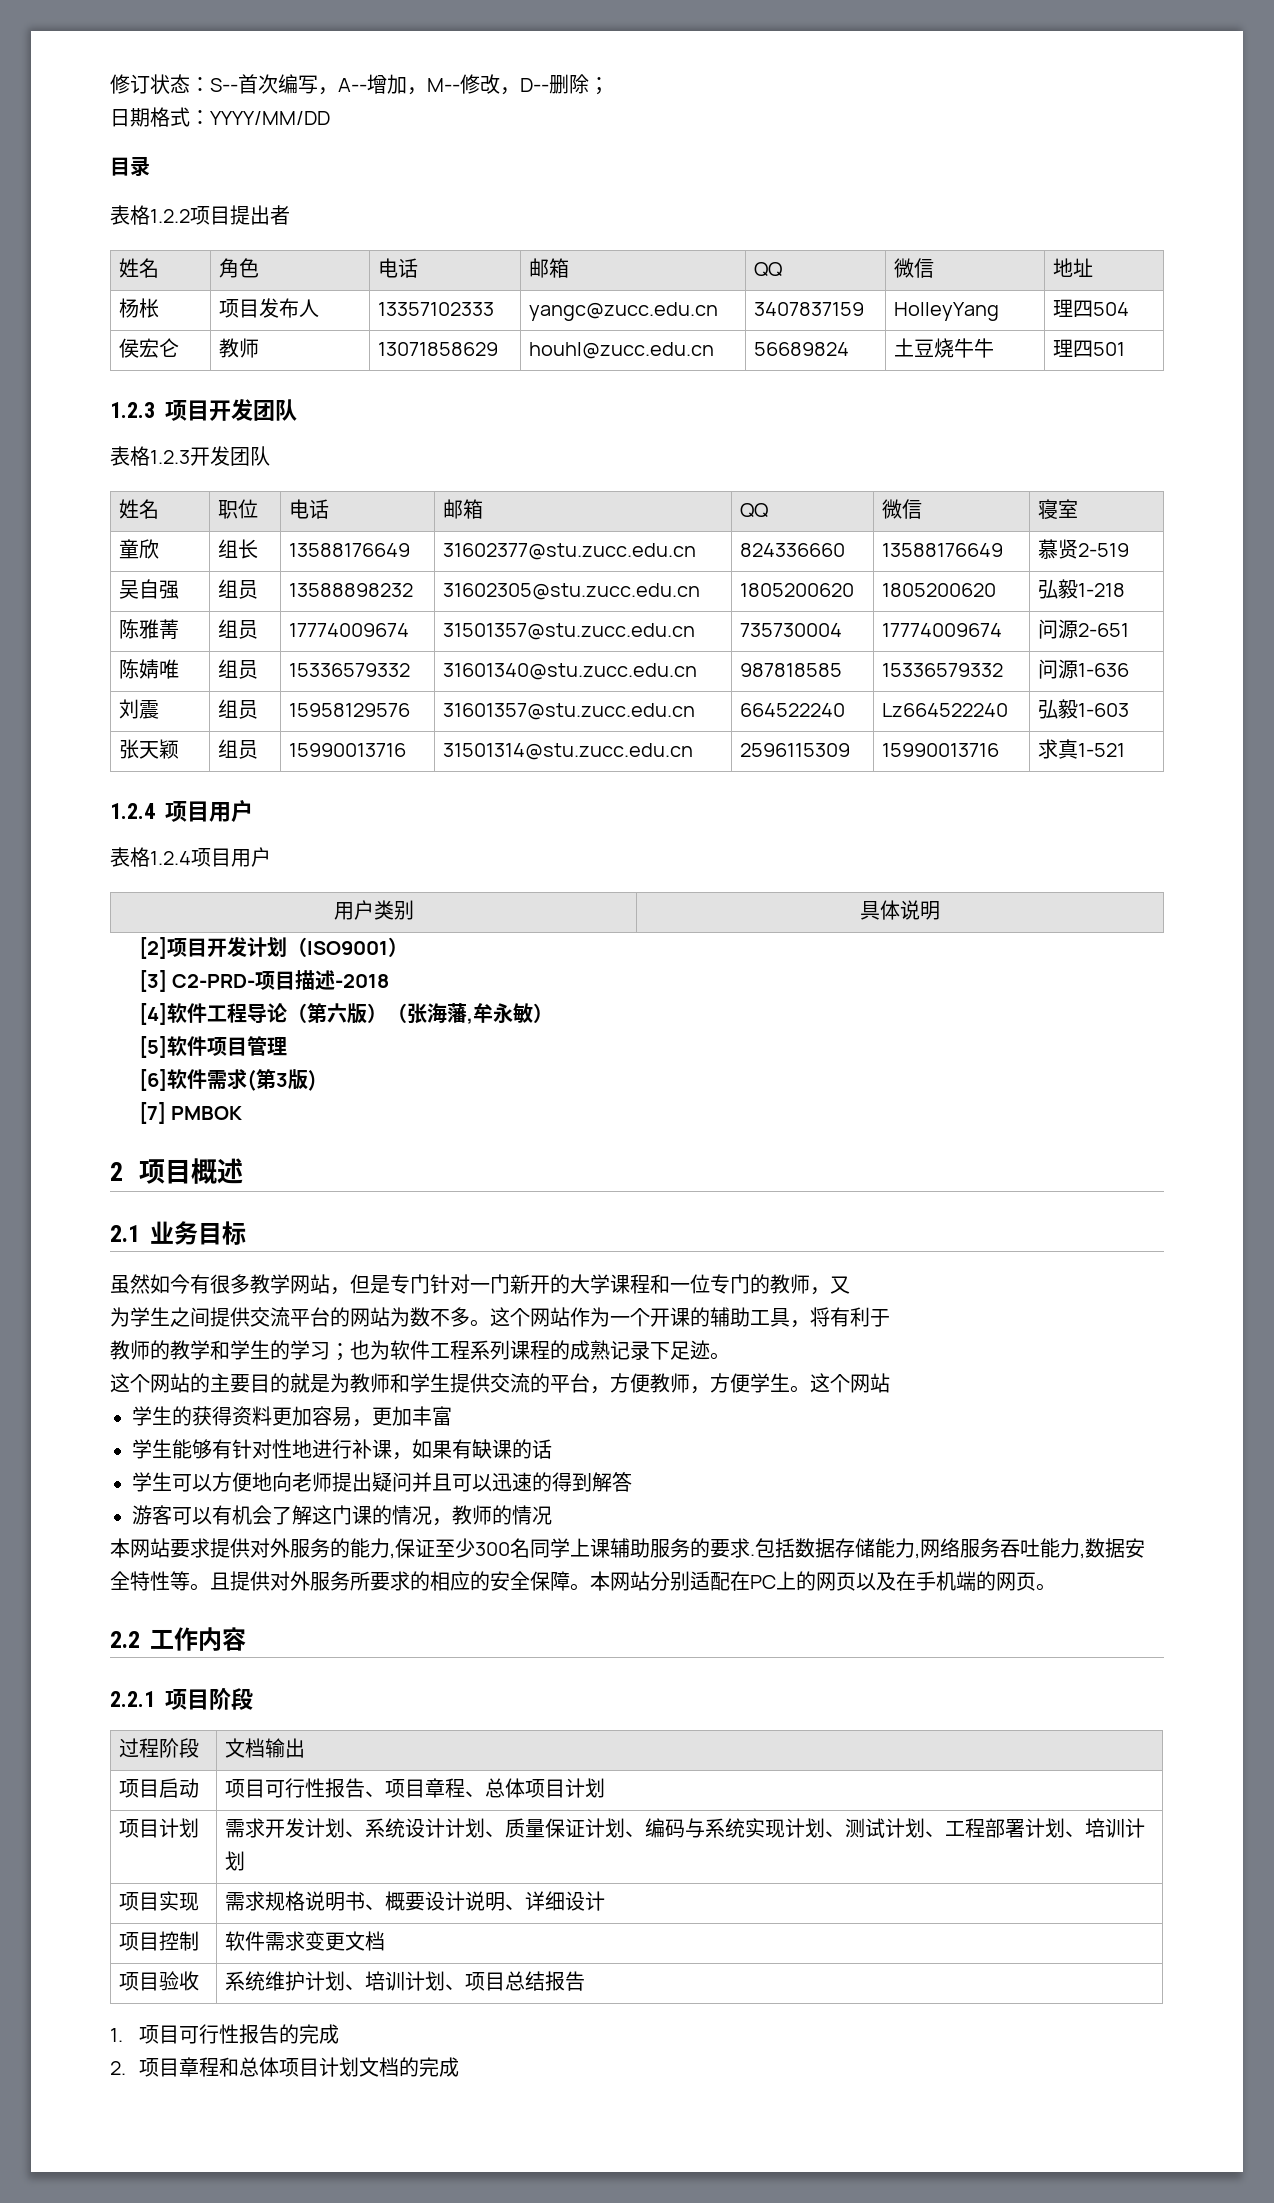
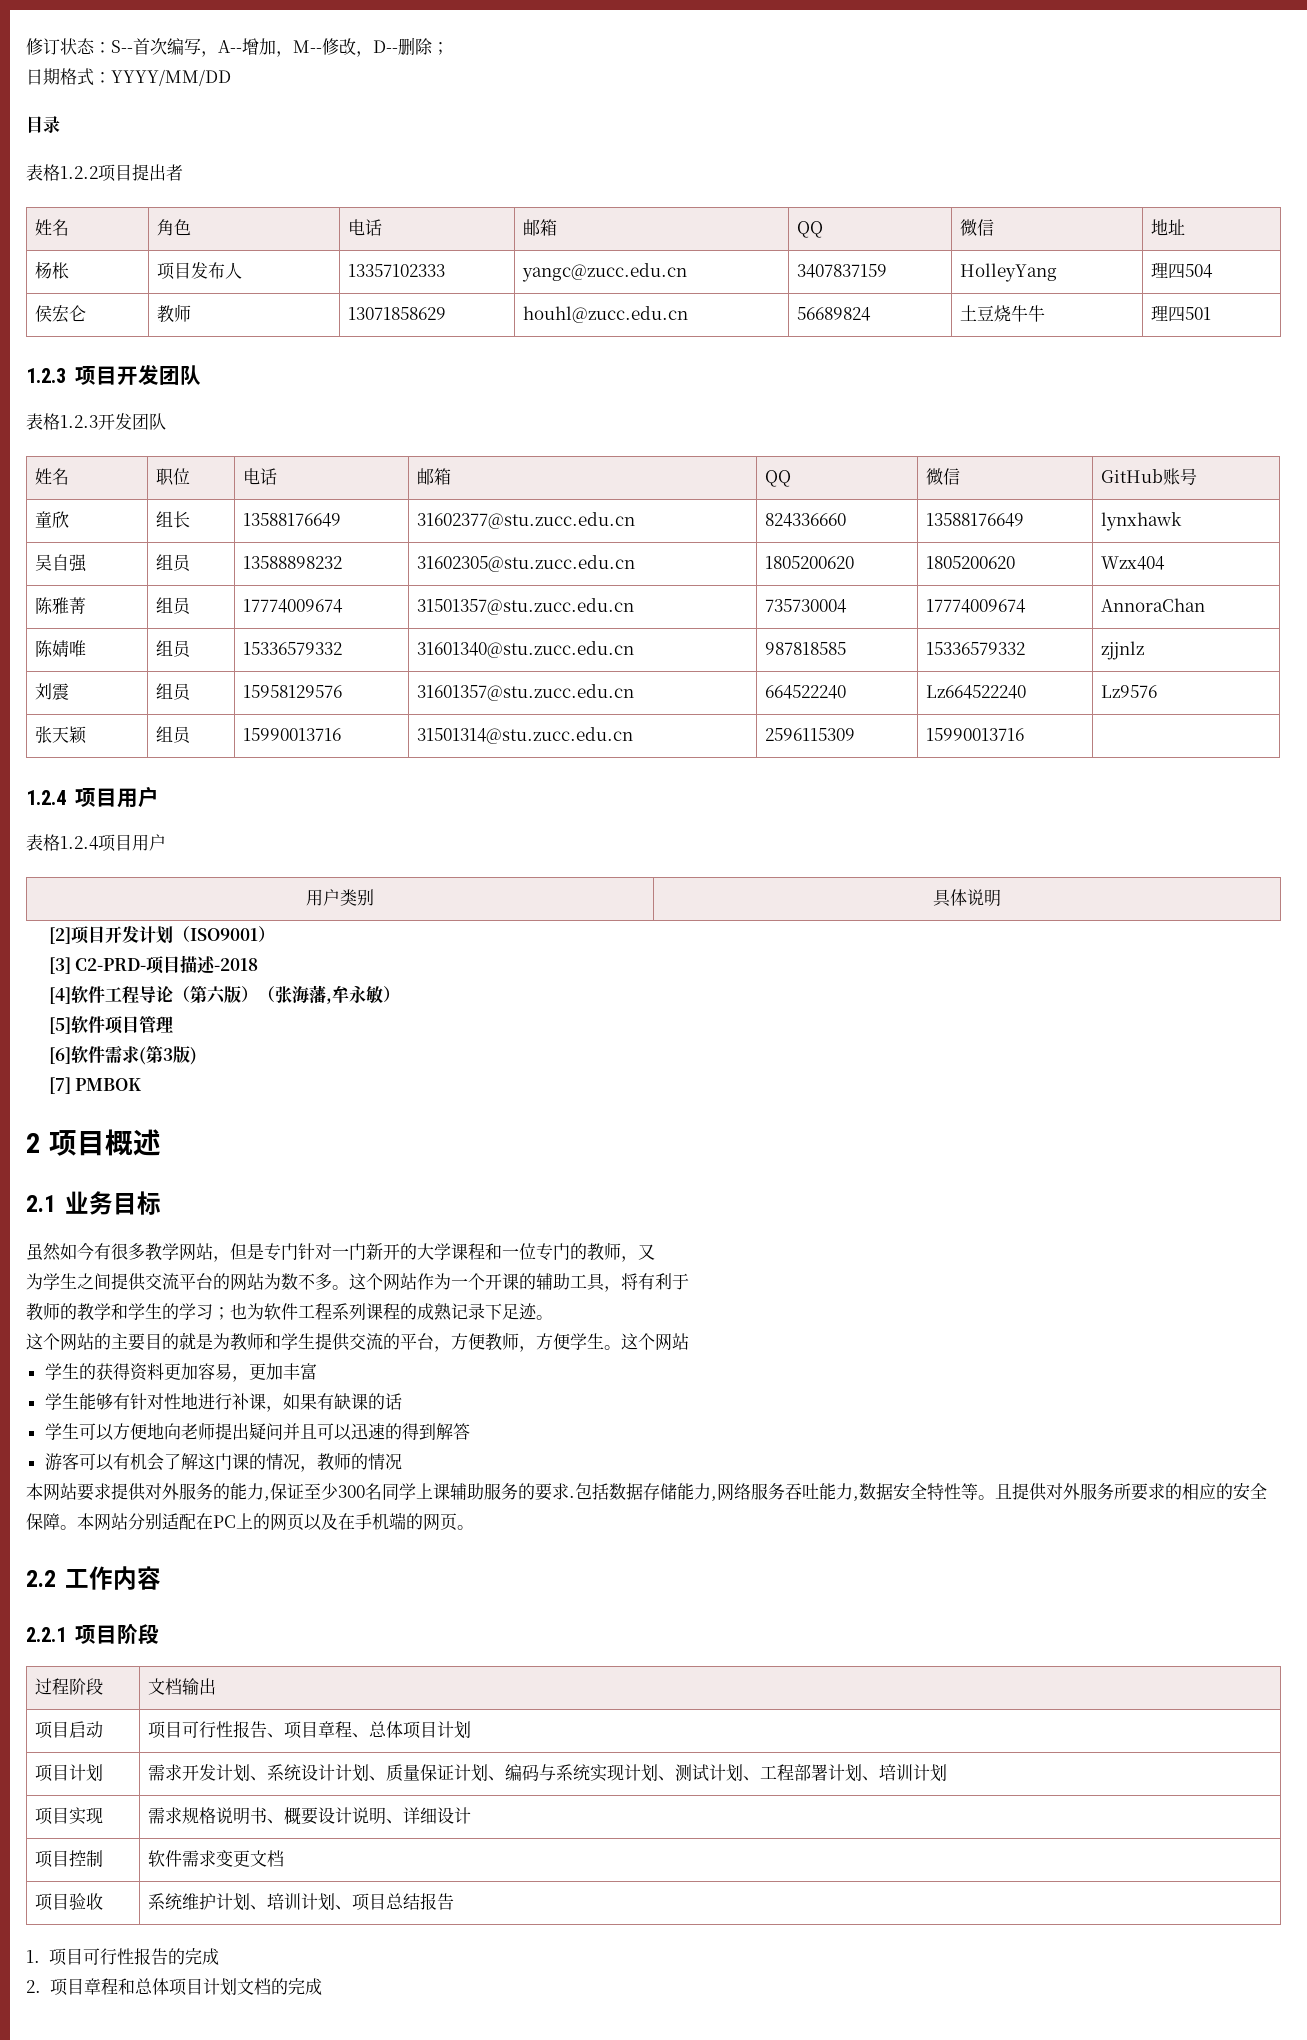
- 姓名 | 职位 | 电话 | 邮箱 | QQ | 微信 | 寝室
+ 姓名 | 职位 | 电话 | 邮箱 | QQ | 微信 | GitHub账号
- 童欣 | 组长 | 13588176649 | 31602377@stu.zucc.edu.cn | 824336660 | 13588176649 | 慕贤2-519
+ 童欣 | 组长 | 13588176649 | 31602377@stu.zucc.edu.cn | 824336660 | 13588176649 | lynxhawk
- 吴自强 | 组员 | 13588898232 | 31602305@stu.zucc.edu.cn | 1805200620 | 1805200620 | 弘毅1-218
+ 吴自强 | 组员 | 13588898232 | 31602305@stu.zucc.edu.cn | 1805200620 | 1805200620 | Wzx404
- 陈雅菁 | 组员 | 17774009674 | 31501357@stu.zucc.edu.cn | 735730004 | 17774009674 | 问源2-651
+ 陈雅菁 | 组员 | 17774009674 | 31501357@stu.zucc.edu.cn | 735730004 | 17774009674 | AnnoraChan
- 陈婧唯 | 组员 | 15336579332 | 31601340@stu.zucc.edu.cn | 987818585 | 15336579332 | 问源1-636
+ 陈婧唯 | 组员 | 15336579332 | 31601340@stu.zucc.edu.cn | 987818585 | 15336579332 | zjjnlz
- 刘震 | 组员 | 15958129576 | 31601357@stu.zucc.edu.cn | 664522240 | Lz664522240 | 弘毅1-603
+ 刘震 | 组员 | 15958129576 | 31601357@stu.zucc.edu.cn | 664522240 | Lz664522240 | Lz9576
- 张天颖 | 组员 | 15990013716 | 31501314@stu.zucc.edu.cn | 2596115309 | 15990013716 | 求真1-521
+ 张天颖 | 组员 | 15990013716 | 31501314@stu.zucc.edu.cn | 2596115309 | 15990013716 |

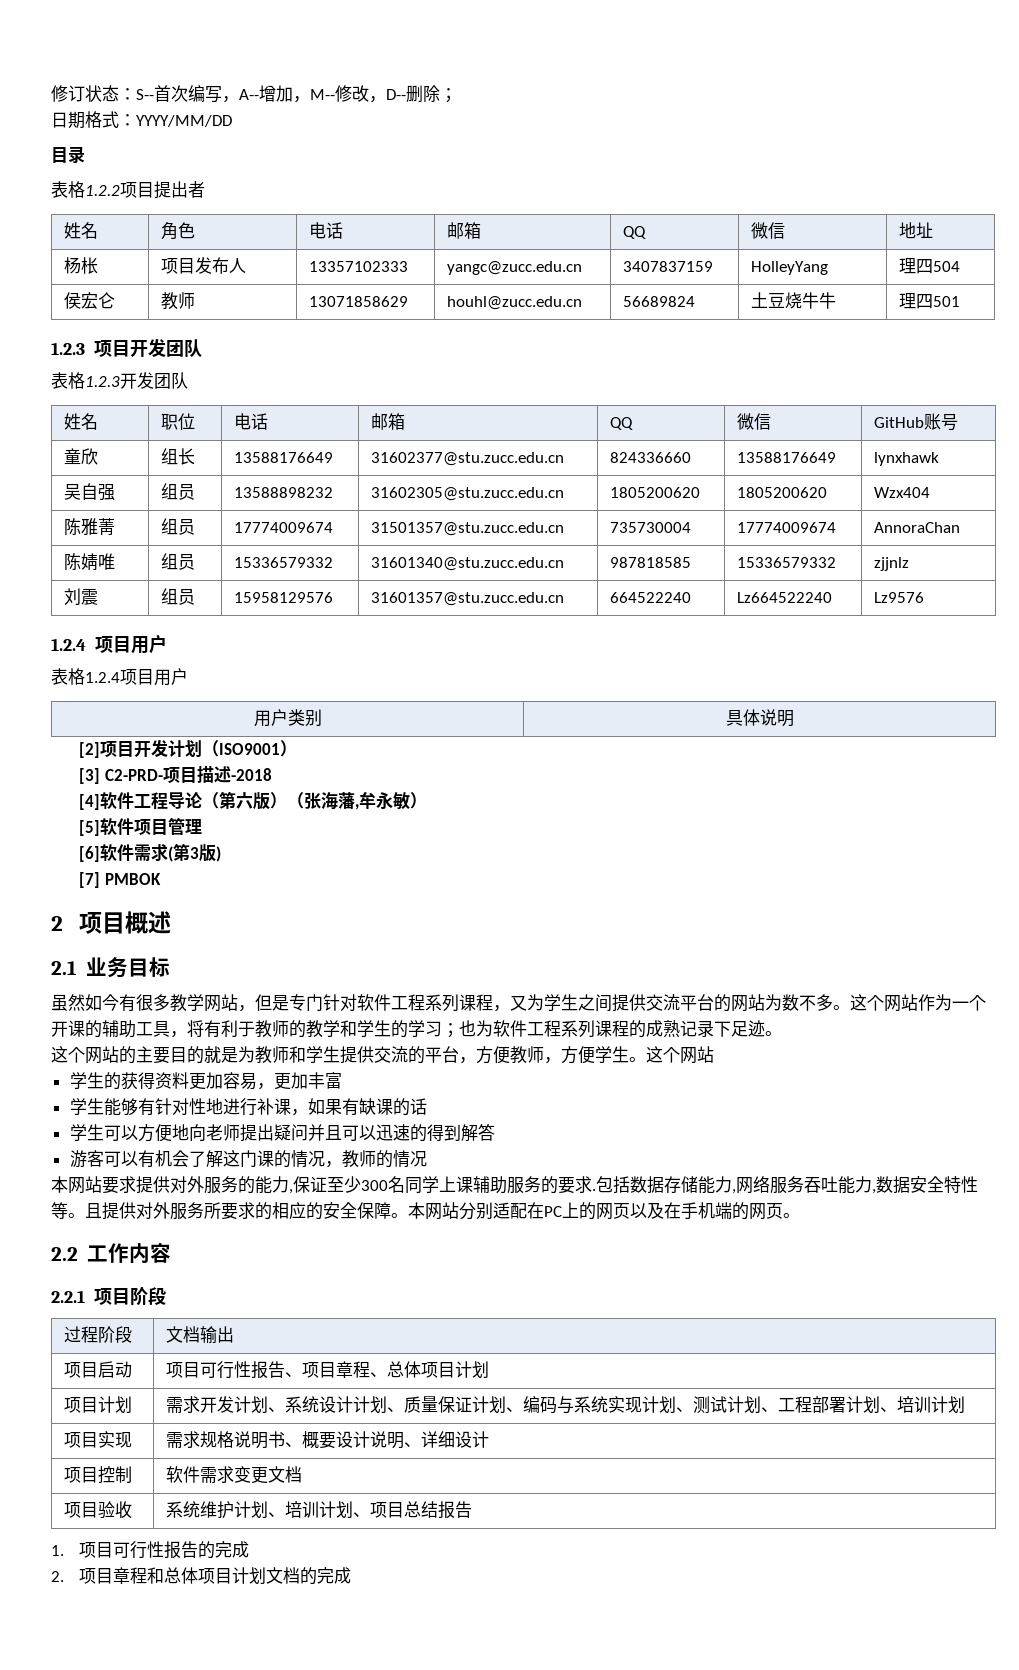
- 张天颖 | 组员 | 15990013716 | 31501314@stu.zucc.edu.cn | 2596115309 | 15990013716 |
- 虽然如今有很多教学网站，但是专门针对一门新开的大学课程和一位专门的教师，又
- 为学生之间提供交流平台的网站为数不多。
+ 虽然如今有很多教学网站，但是专门针对软件工程系列课程，又为学生之间提供交流平台的网站为数不多。
- 这个网站作为一个开课的辅助工具，将有利于
- 教师的教学和学生的学习；也为软件工程系列课程的成熟记录下足迹。
+ 这个网站作为一个开课的辅助工具，将有利于教师的教学和学生的学习；也为软件工程系列课程的成熟记录下足迹。

